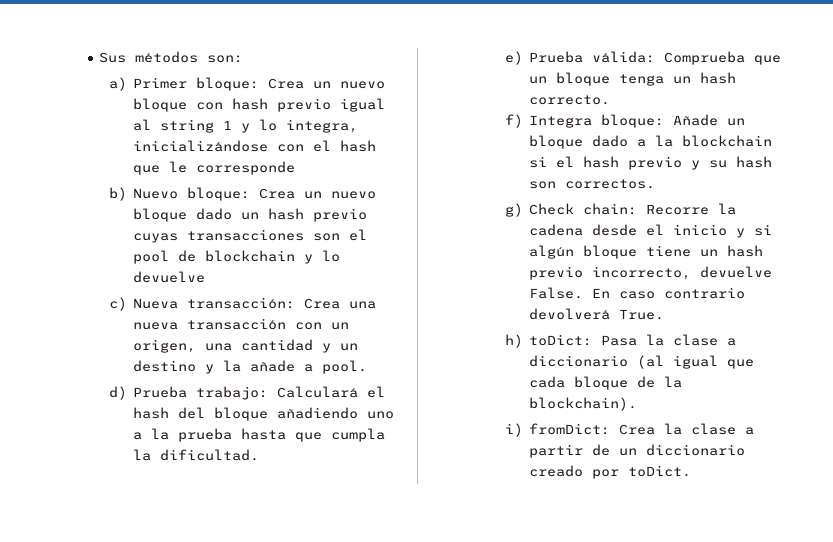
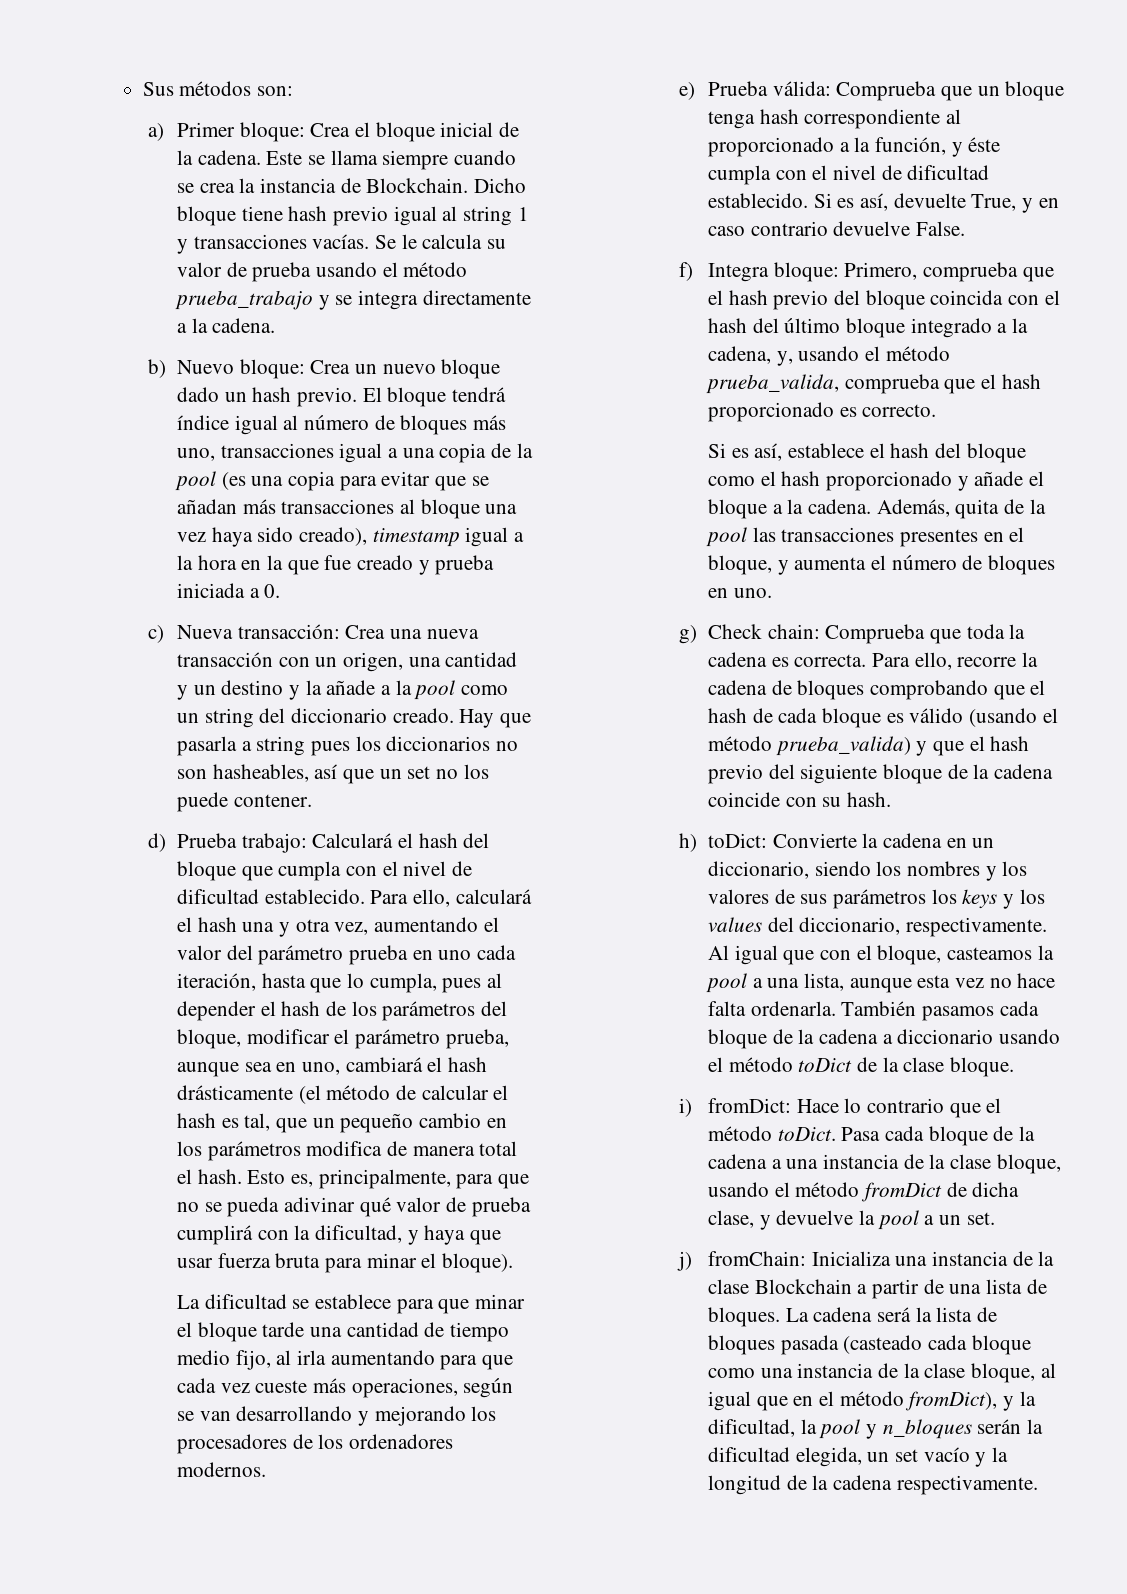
- a) Primer bloque: Crea un nuevo bloque con hash previo igual al string 1 y lo integra, inicializándose con el hash que le corresponde
+ a) Primer bloque: Crea el bloque inicial de la cadena. Este se llama siempre cuando se crea la instancia de Blockchain. Dicho bloque tiene hash previo igual al string 1 y transacciones vacías. Se le calcula su valor de prueba usando el método prueba_trabajo y se integra directamente a la cadena.
- b) Nuevo bloque: Crea un nuevo bloque dado un hash previo cuyas transacciones son el pool de blockchain y lo devuelve
+ b) Nuevo bloque: Crea un nuevo bloque dado un hash previo. El bloque tendrá índice igual al número de bloques más uno, transacciones igual a una copia de la pool (es una copia para evitar que se añadan más transacciones al bloque una vez haya sido creado), timestamp igual a la hora en la que fue creado y prueba iniciada a 0.
- c) Nueva transacción: Crea una nueva transacción con un origen, una cantidad y un destino y la añade a pool.
+ c) Nueva transacción: Crea una nueva transacción con un origen, una cantidad y un destino y la añade a la pool como un string del diccionario creado. Hay que pasarla a string pues los diccionarios no son hasheables, así que un set no los puede contener.
- d) Prueba trabajo: Calculará el hash del bloque añadiendo uno a la prueba hasta que cumpla la dificultad.
+ d) Prueba trabajo: Calculará el hash del bloque que cumpla con el nivel de dificultad establecido. Para ello, calculará el hash una y otra vez, aumentando el valor del parámetro prueba en uno cada iteración, hasta que lo cumpla, pues al depender el hash de los parámetros del bloque, modificar el parámetro prueba, aunque sea en uno, cambiará el hash drásticamente (el método de calcular el hash es tal, que un pequeño cambio en los parámetros modifica de manera total el hash. Esto es, principalmente, para que no se pueda adivinar qué valor de prueba cumplirá con la dificultad, y haya que usar fuerza bruta para minar el bloque).
+ La dificultad se establece para que minar el bloque tarde una cantidad de tiempo medio fijo, al irla aumentando para que cada vez cueste más operaciones, según se van desarrollando y mejorando los procesadores de los ordenadores modernos.
- e) Prueba válida: Comprueba que un bloque tenga un hash correcto.
- f) Integra bloque: Añade un bloque dado a la blockchain si el hash previo y su hash son correctos.
- g) Check chain: Recorre la cadena desde el inicio y si algún bloque tiene un hash previo incorrecto, devuelve False. En caso contrario devolverá True.
- h) toDict: Pasa la clase a diccionario (al igual que cada bloque de la blockchain).
- i) fromDict: Crea la clase a partir de un diccionario creado por toDict.
+ e) Prueba válida: Comprueba que un bloque tenga hash correspondiente al proporcionado a la función, y éste cumpla con el nivel de dificultad establecido. Si es así, devuelte True, y en caso contrario devuelve False.
+ f) Integra bloque: Primero, comprueba que el hash previo del bloque coincida con el hash del último bloque integrado a la cadena, y, usando el método prueba_valida, comprueba que el hash proporcionado es correcto.
+ Si es así, establece el hash del bloque como el hash proporcionado y añade el bloque a la cadena. Además, quita de la pool las transacciones presentes en el bloque, y aumenta el número de bloques en uno.
+ g) Check chain: Comprueba que toda la cadena es correcta. Para ello, recorre la cadena de bloques comprobando que el hash de cada bloque es válido (usando el método prueba_valida) y que el hash previo del siguiente bloque de la cadena coincide con su hash.
+ h) toDict: Convierte la cadena en un diccionario, siendo los nombres y los valores de sus parámetros los keys y los values del diccionario, respectivamente. Al igual que con el bloque, casteamos la pool a una lista, aunque esta vez no hace falta ordenarla. También pasamos cada bloque de la cadena a diccionario usando el método toDict de la clase bloque.
+ i) fromDict: Hace lo contrario que el método toDict. Pasa cada bloque de la cadena a una instancia de la clase bloque, usando el método fromDict de dicha clase, y devuelve la pool a un set.
+ j) fromChain: Inicializa una instancia de la clase Blockchain a partir de una lista de bloques. La cadena será la lista de bloques pasada (casteado cada bloque como una instancia de la clase bloque, al igual que en el método fromDict), y la dificultad, la pool y n_bloques serán la dificultad elegida, un set vacío y la longitud de la cadena respectivamente.

